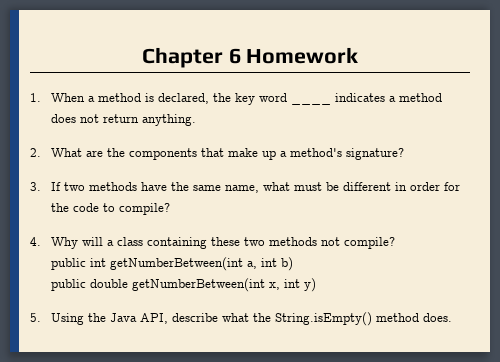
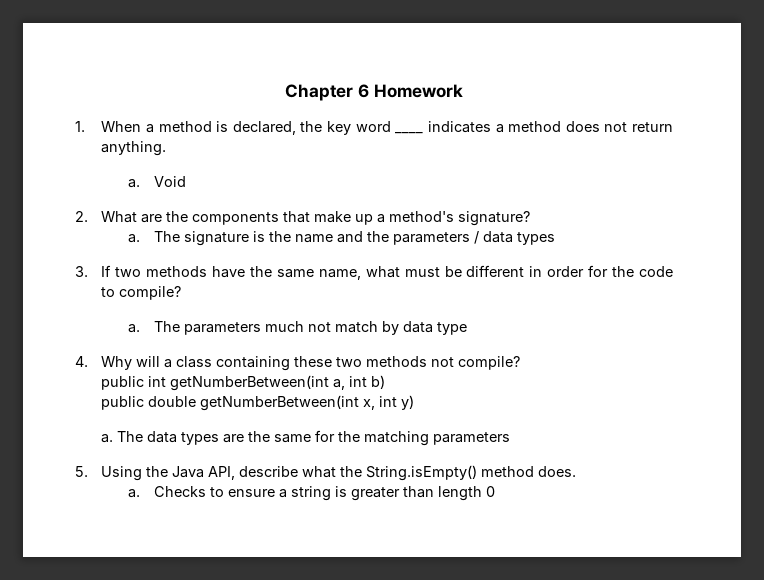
+ a. Void
+ a. The signature is the name and the parameters / data types
+ a. The parameters much not match by data type
+ a. The data types are the same for the matching parameters
+ a. Checks to ensure a string is greater than length 0

